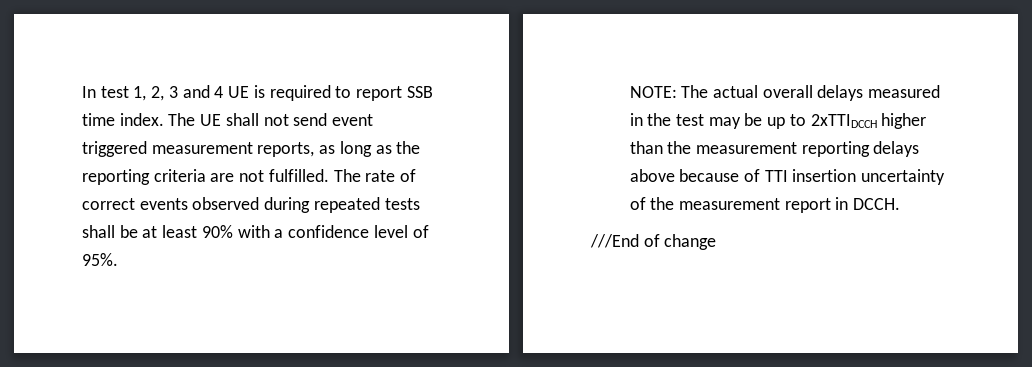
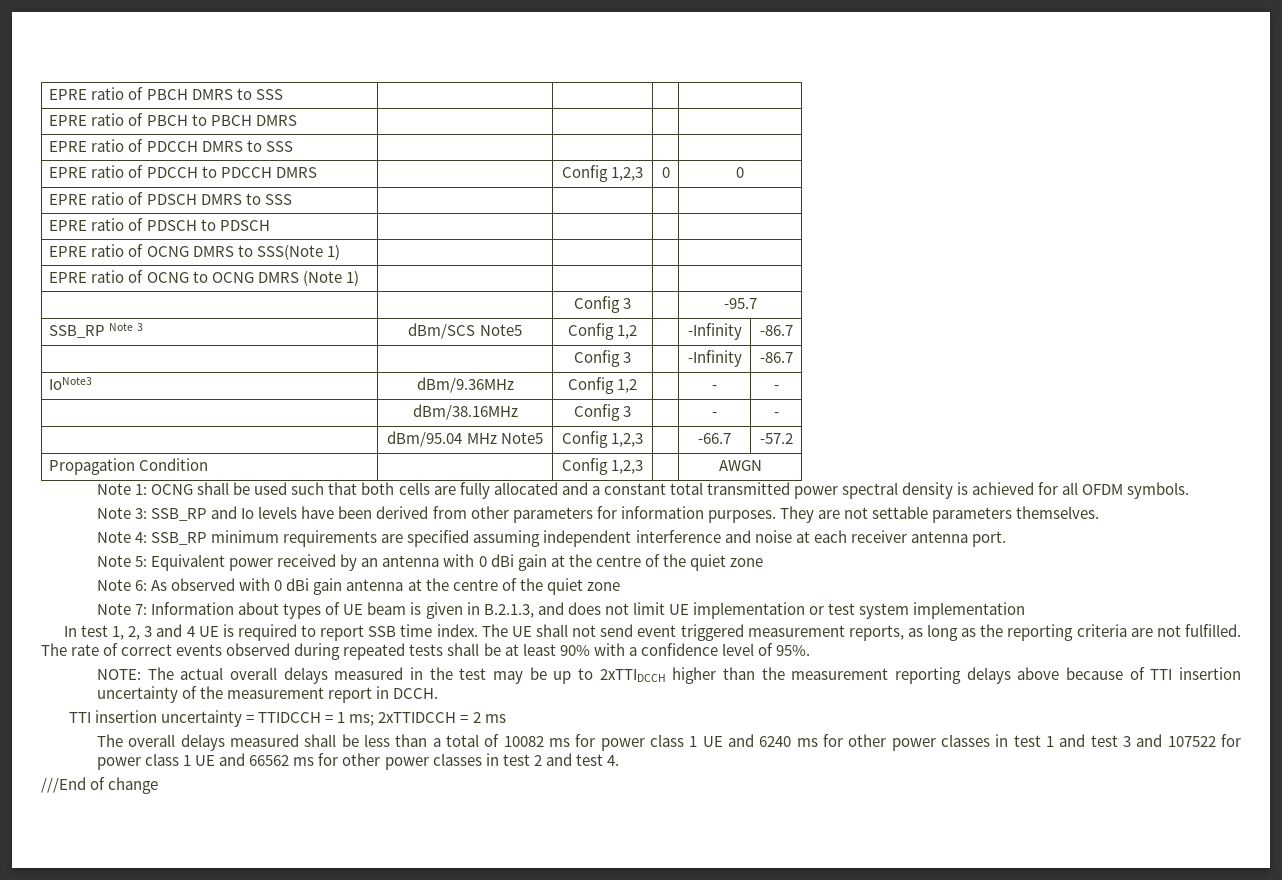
+ EPRE ratio of PBCH DMRS to SSS | | | |
+ EPRE ratio of PBCH to PBCH DMRS | | | |
+ EPRE ratio of PDCCH DMRS to SSS | | | |
+ EPRE ratio of PDCCH to PDCCH DMRS | | Config 1,2,3 | 0 | 0
+ EPRE ratio of PDSCH DMRS to SSS | | | |
+ EPRE ratio of PDSCH to PDSCH | | | |
+ EPRE ratio of OCNG DMRS to SSS(Note 1) | | | |
+ EPRE ratio of OCNG to OCNG DMRS (Note 1) | | | |
+ | | Config 3 | | -95.7
+ SSB_RP Note 3 | dBm/SCS Note5 | Config 1,2 | | -Infinity | -86.7
+ | | Config 3 | | -Infinity | -86.7
+ IoNote3 | dBm/9.36MHz | Config 1,2 | | - | -
+ | dBm/38.16MHz | Config 3 | | - | -
+ | dBm/95.04 MHz Note5 | Config 1,2,3 | | -66.7 | -57.2
+ Propagation Condition | | Config 1,2,3 | | AWGN
+ Note 1: OCNG shall be used such that both cells are fully allocated and a constant total transmitted power spectral density is achieved for all OFDM symbols.
+ Note 3: SSB_RP and Io levels have been derived from other parameters for information purposes. They are not settable parameters themselves.
+ Note 4: SSB_RP minimum requirements are specified assuming independent interference and noise at each receiver antenna port.
+ Note 5: Equivalent power received by an antenna with 0 dBi gain at the centre of the quiet zone
+ Note 6: As observed with 0 dBi gain antenna at the centre of the quiet zone
+ Note 7: Information about types of UE beam is given in B.2.1.3, and does not limit UE implementation or test system implementation
+ TTI insertion uncertainty = TTIDCCH = 1 ms; 2xTTIDCCH = 2 ms
+ The overall delays measured shall be less than a total of 10082 ms for power class 1 UE and 6240 ms for other power classes in test 1 and test 3 and 107522 for power class 1 UE and 66562 ms for other power classes in test 2 and test 4.

